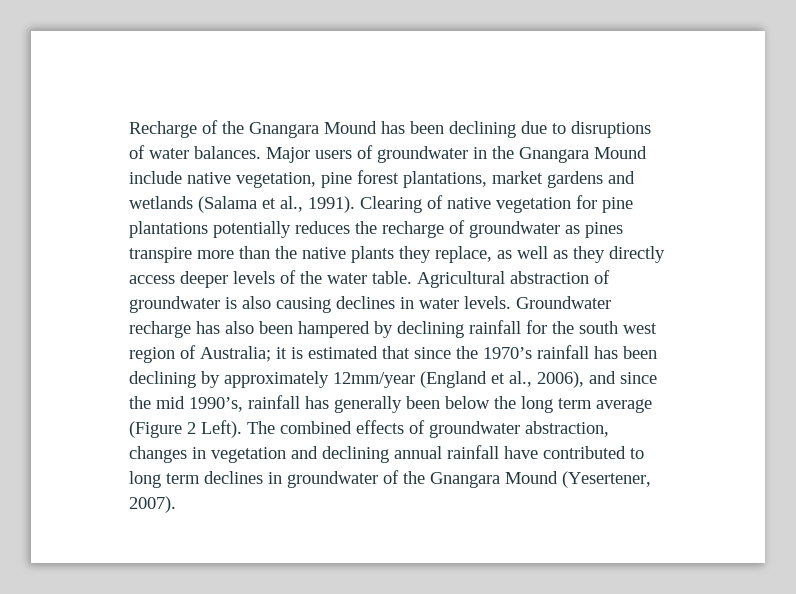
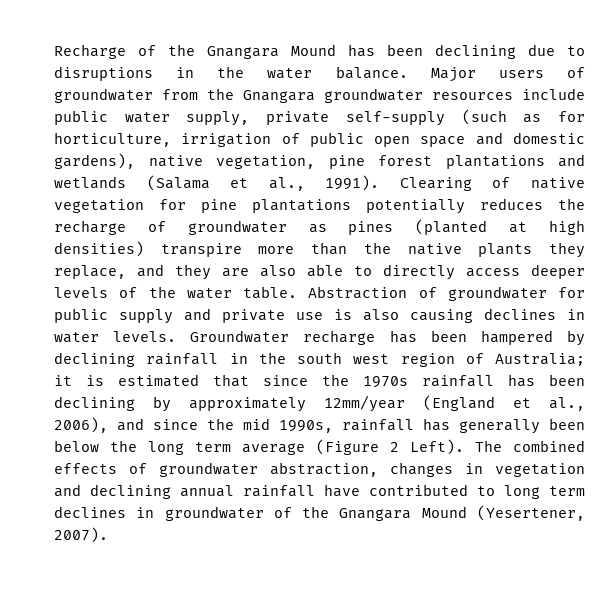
- Recharge of the Gnangara Mound has been declining due to disruptions of water balances.
+ Recharge of the Gnangara Mound has been declining due to disruptions in the water balance.
- Major users of groundwater in the Gnangara Mound include native vegetation, pine forest plantations, market gardens and wetlands (Salama et al., 1991).
+ Major users of groundwater from the Gnangara groundwater resources include public water supply, private self-supply (such as for horticulture, irrigation of public open space and domestic gardens), native vegetation, pine forest plantations and wetlands (Salama et al., 1991).
- Clearing of native vegetation for pine plantations potentially reduces the recharge of groundwater as pines transpire more than the native plants they replace, as well as they directly access deeper levels of the water table.
+ Clearing of native vegetation for pine plantations potentially reduces the recharge of groundwater as pines (planted at high densities) transpire more than the native plants they replace, and they are also able to directly access deeper levels of the water table.
- Agricultural abstraction of groundwater is also causing declines in water levels.
+ Abstraction of groundwater for public supply and private use is also causing declines in water levels.
- Groundwater recharge has also been hampered by declining rainfall for the south west region of Australia; it is estimated that since the 1970’s rainfall has been declining by approximately 12mm/year (England et al., 2006), and since the mid 1990’s, rainfall has generally been below the long term average (Figure 2 Left).
+ Groundwater recharge has been hampered by declining rainfall in the south west region of Australia; it is estimated that since the 1970s rainfall has been declining by approximately 12mm/year (England et al., 2006), and since the mid 1990s, rainfall has generally been below the long term average (Figure 2 Left).

